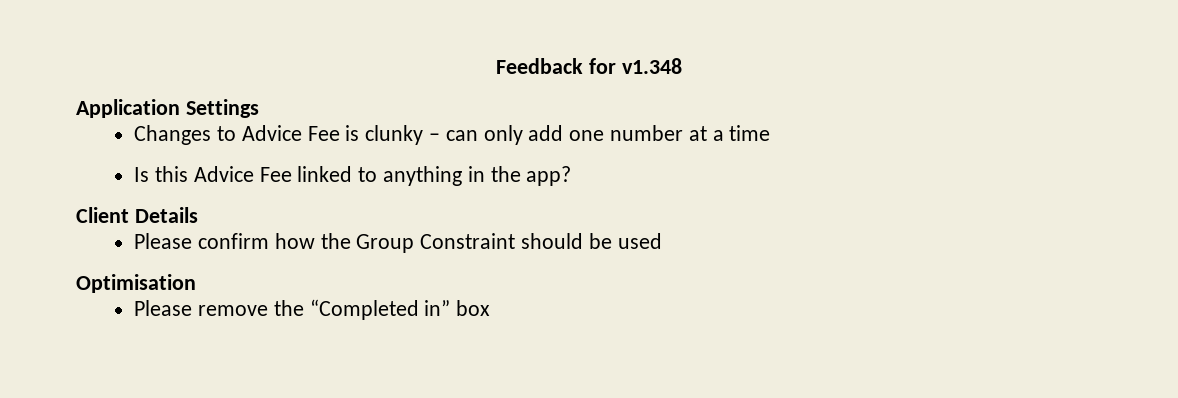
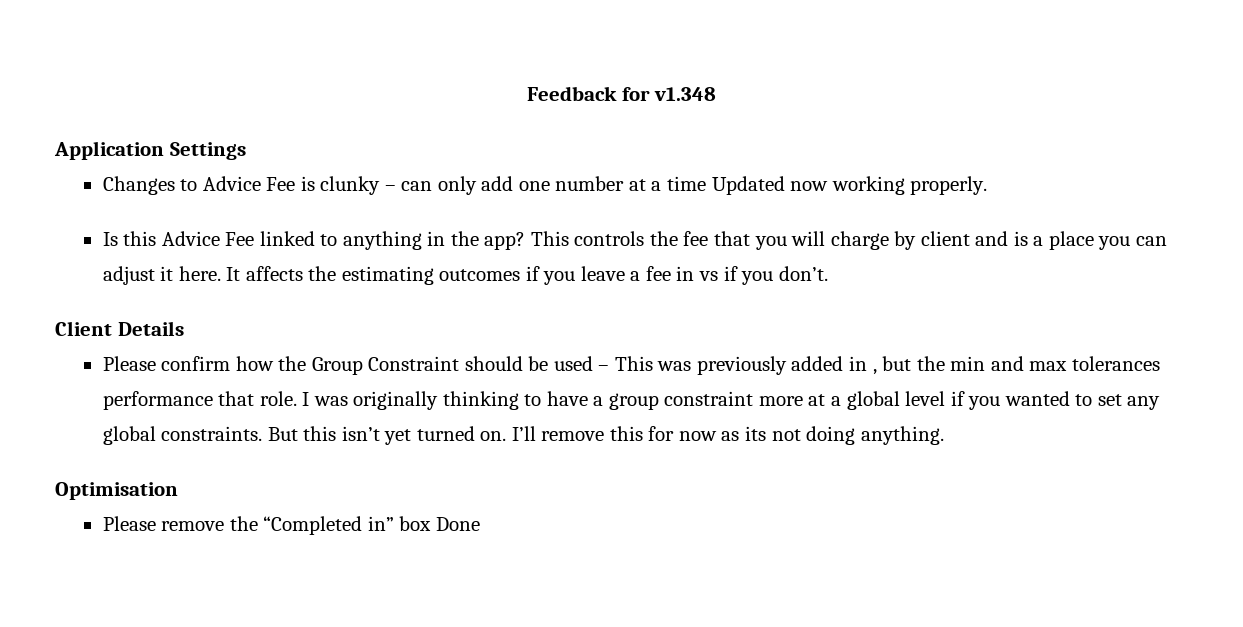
- Changes to Advice Fee is clunky – can only add one number at a time
+ Changes to Advice Fee is clunky – can only add one number at a time Updated now working properly.
+ This controls the fee that you will charge by client and is a place you can adjust it here. It affects the estimating outcomes if you leave a fee in vs if you don’t.
- Please confirm how the Group Constraint should be used
+ Please confirm how the Group Constraint should be used – This was previously added in , but the min and max tolerances performance that role. I was originally thinking to have a group constraint more at a global level if you wanted to set any global constraints. But this isn’t yet turned on. I’ll remove this for now as its not doing anything.
- Please remove the “Completed in” box
+ Please remove the “Completed in” box Done

